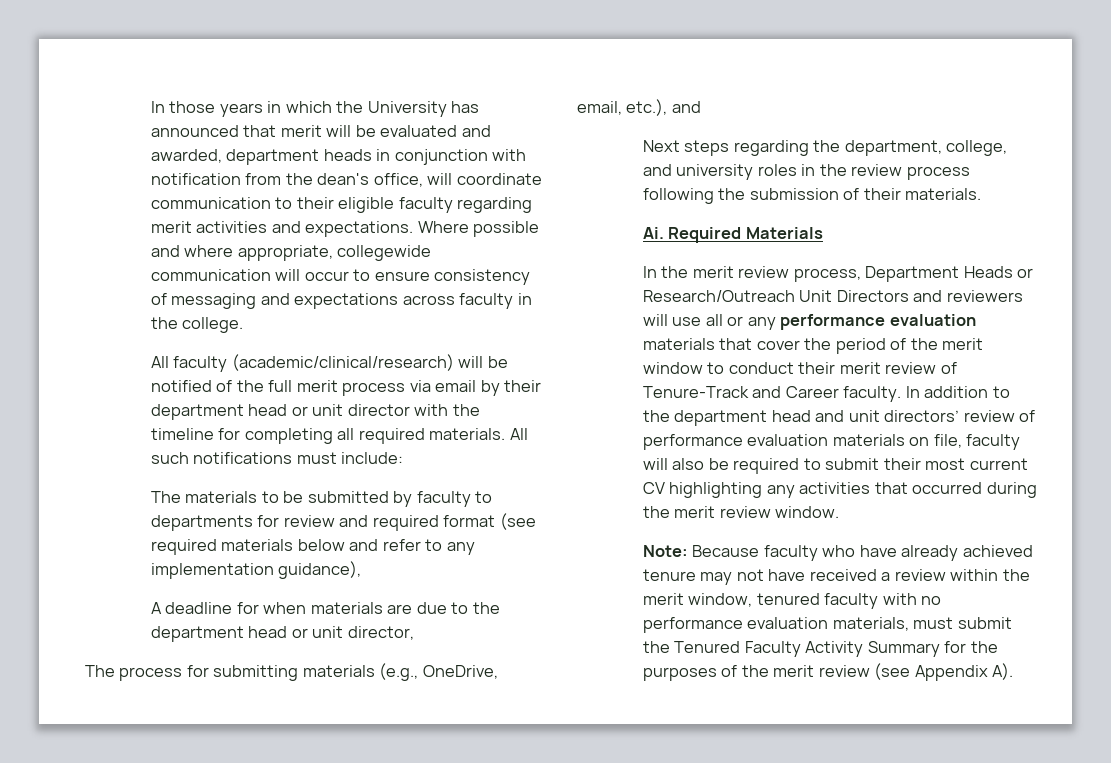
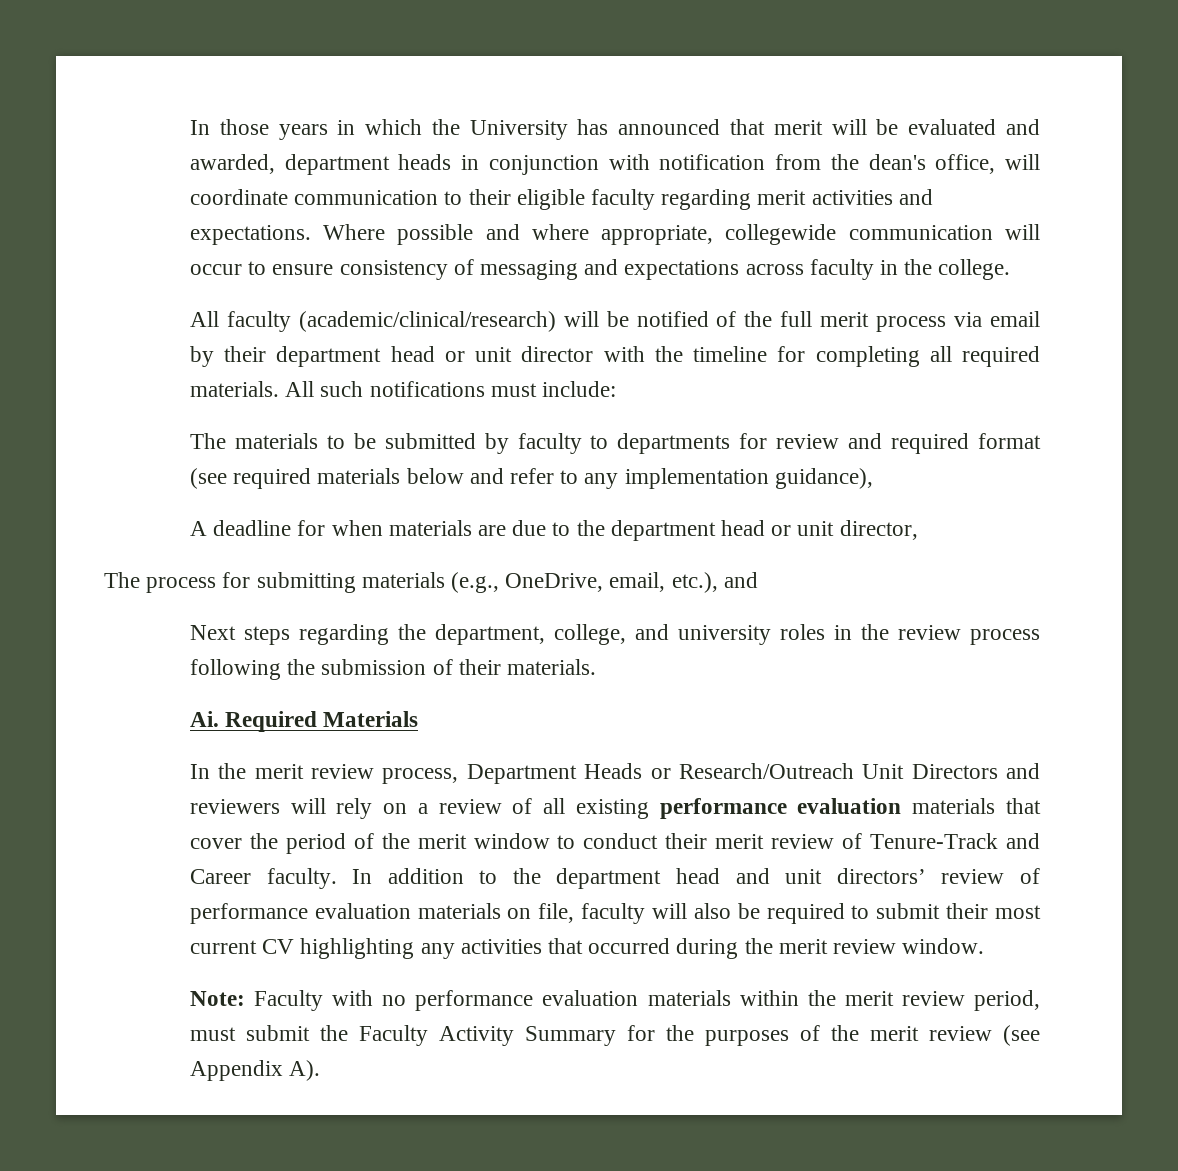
- In the merit review process, Department Heads or Research/Outreach Unit Directors and reviewers will use all or any performance evaluation materials that cover the period of the merit window to conduct their merit review of Tenure-Track and Career faculty.
+ In the merit review process, Department Heads or Research/Outreach Unit Directors and reviewers will rely on a review of all existing performance evaluation materials that cover the period of the merit window to conduct their merit review of Tenure-Track and Career faculty.
- Note: Because faculty who have already achieved tenure may not have received a review within the merit window, tenured faculty with no performance evaluation materials, must submit the Tenured Faculty Activity Summary for the purposes of the merit review (see Appendix A).
+ Note: Faculty with no performance evaluation materials within the merit review period, must submit the Faculty Activity Summary for the purposes of the merit review (see Appendix A).

